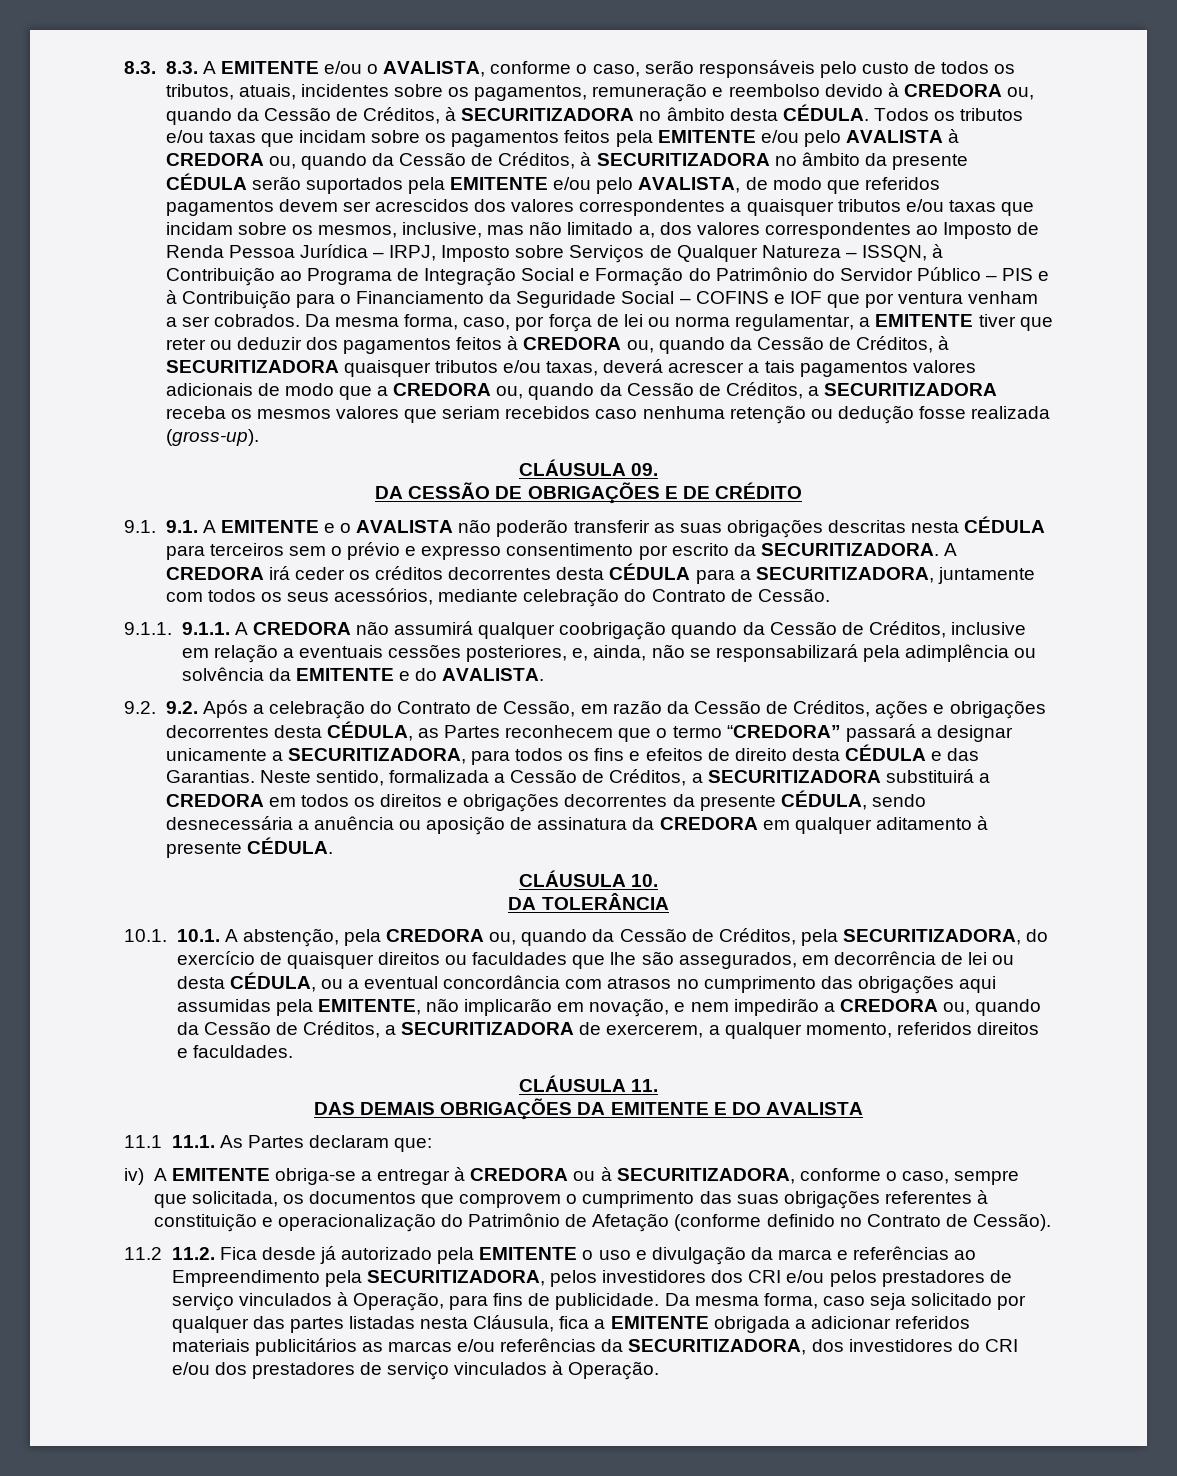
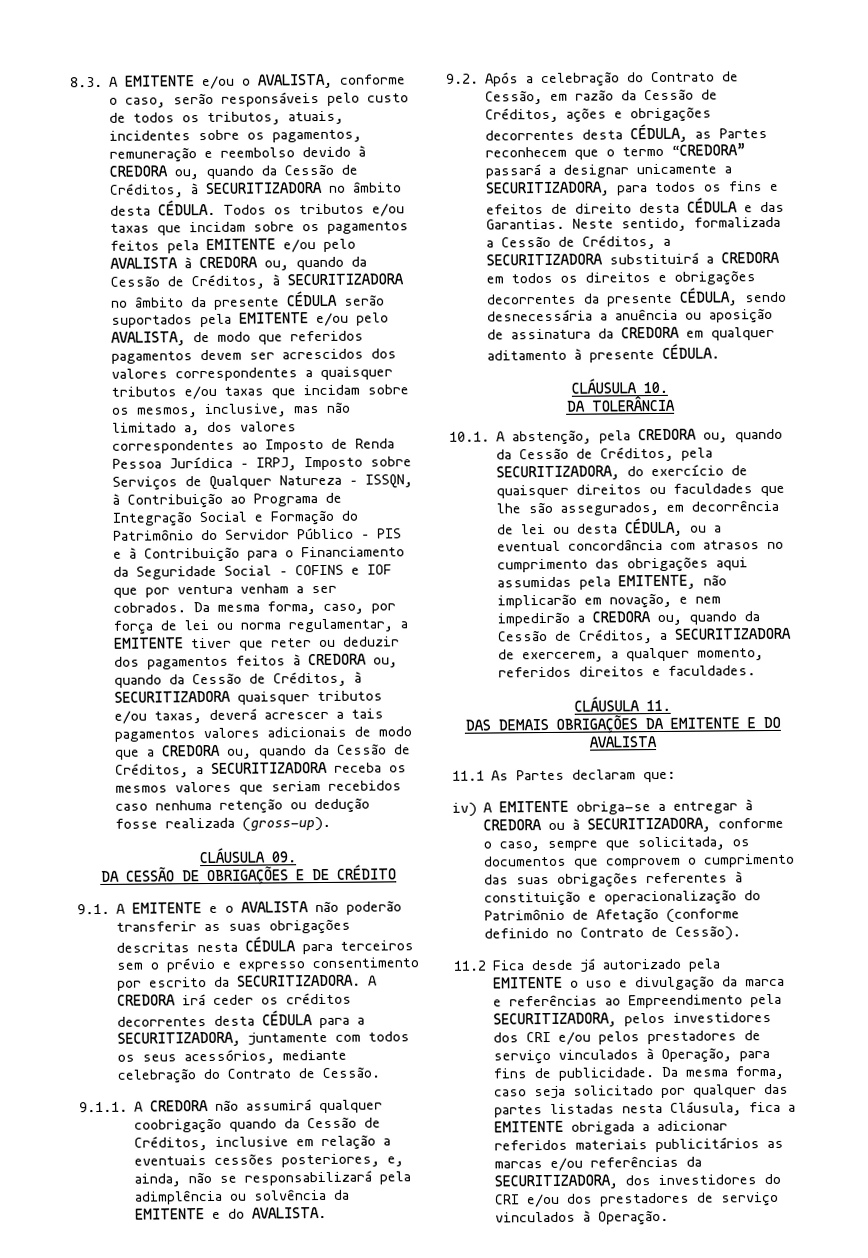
- 8.3. 8.3. A EMITENTE e/ou o AVALISTA, conforme o caso, serão responsáveis pelo custo de todos os tributos, atuais, incidentes sobre os pagamentos, remuneração e reembolso devido à CREDORA ou, quando da Cessão de Créditos, à SECURITIZADORA no âmbito desta CÉDULA.
+ 8.3. A EMITENTE e/ou o AVALISTA, conforme o caso, serão responsáveis pelo custo de todos os tributos, atuais, incidentes sobre os pagamentos, remuneração e reembolso devido à CREDORA ou, quando da Cessão de Créditos, à SECURITIZADORA no âmbito desta CÉDULA.
- 9.1. 9.1. A EMITENTE e o AVALISTA não poderão transferir as suas obrigações descritas nesta CÉDULA para terceiros sem o prévio e expresso consentimento por escrito da SECURITIZADORA.
+ 9.1. A EMITENTE e o AVALISTA não poderão transferir as suas obrigações descritas nesta CÉDULA para terceiros sem o prévio e expresso consentimento por escrito da SECURITIZADORA.
- 9.1.1. 9.1.1. A CREDORA não assumirá qualquer coobrigação quando da Cessão de Créditos, inclusive em relação a eventuais cessões posteriores, e, ainda, não se responsabilizará pela adimplência ou solvência da EMITENTE e do AVALISTA.
+ 9.1.1. A CREDORA não assumirá qualquer coobrigação quando da Cessão de Créditos, inclusive em relação a eventuais cessões posteriores, e, ainda, não se responsabilizará pela adimplência ou solvência da EMITENTE e do AVALISTA.
- 9.2. 9.2. Após a celebração do Contrato de Cessão, em razão da Cessão de Créditos, ações e obrigações decorrentes desta CÉDULA, as Partes reconhecem que o termo “CREDORA” passará a designar unicamente a SECURITIZADORA, para todos os fins e efeitos de direito desta CÉDULA e das Garantias.
+ 9.2. Após a celebração do Contrato de Cessão, em razão da Cessão de Créditos, ações e obrigações decorrentes desta CÉDULA, as Partes reconhecem que o termo “CREDORA” passará a designar unicamente a SECURITIZADORA, para todos os fins e efeitos de direito desta CÉDULA e das Garantias.
- 10.1. 10.1. A abstenção, pela CREDORA ou, quando da Cessão de Créditos, pela SECURITIZADORA, do exercício de quaisquer direitos ou faculdades que lhe são assegurados, em decorrência de lei ou desta CÉDULA, ou a eventual concordância com atrasos no cumprimento das obrigações aqui assumidas pela EMITENTE, não implicarão em novação, e nem impedirão a CREDORA ou, quando da Cessão de Créditos, a SECURITIZADORA de exercerem, a qualquer momento, referidos direitos e faculdades.
+ 10.1. A abstenção, pela CREDORA ou, quando da Cessão de Créditos, pela SECURITIZADORA, do exercício de quaisquer direitos ou faculdades que lhe são assegurados, em decorrência de lei ou desta CÉDULA, ou a eventual concordância com atrasos no cumprimento das obrigações aqui assumidas pela EMITENTE, não implicarão em novação, e nem impedirão a CREDORA ou, quando da Cessão de Créditos, a SECURITIZADORA de exercerem, a qualquer momento, referidos direitos e faculdades.
- 11.1 11.1. As Partes declaram que:
+ 11.1 As Partes declaram que:
- 11.2 11.2. Fica desde já autorizado pela EMITENTE o uso e divulgação da marca e referências ao Empreendimento pela SECURITIZADORA, pelos investidores dos CRI e/ou pelos prestadores de serviço vinculados à Operação, para fins de publicidade.
+ 11.2 Fica desde já autorizado pela EMITENTE o uso e divulgação da marca e referências ao Empreendimento pela SECURITIZADORA, pelos investidores dos CRI e/ou pelos prestadores de serviço vinculados à Operação, para fins de publicidade.

